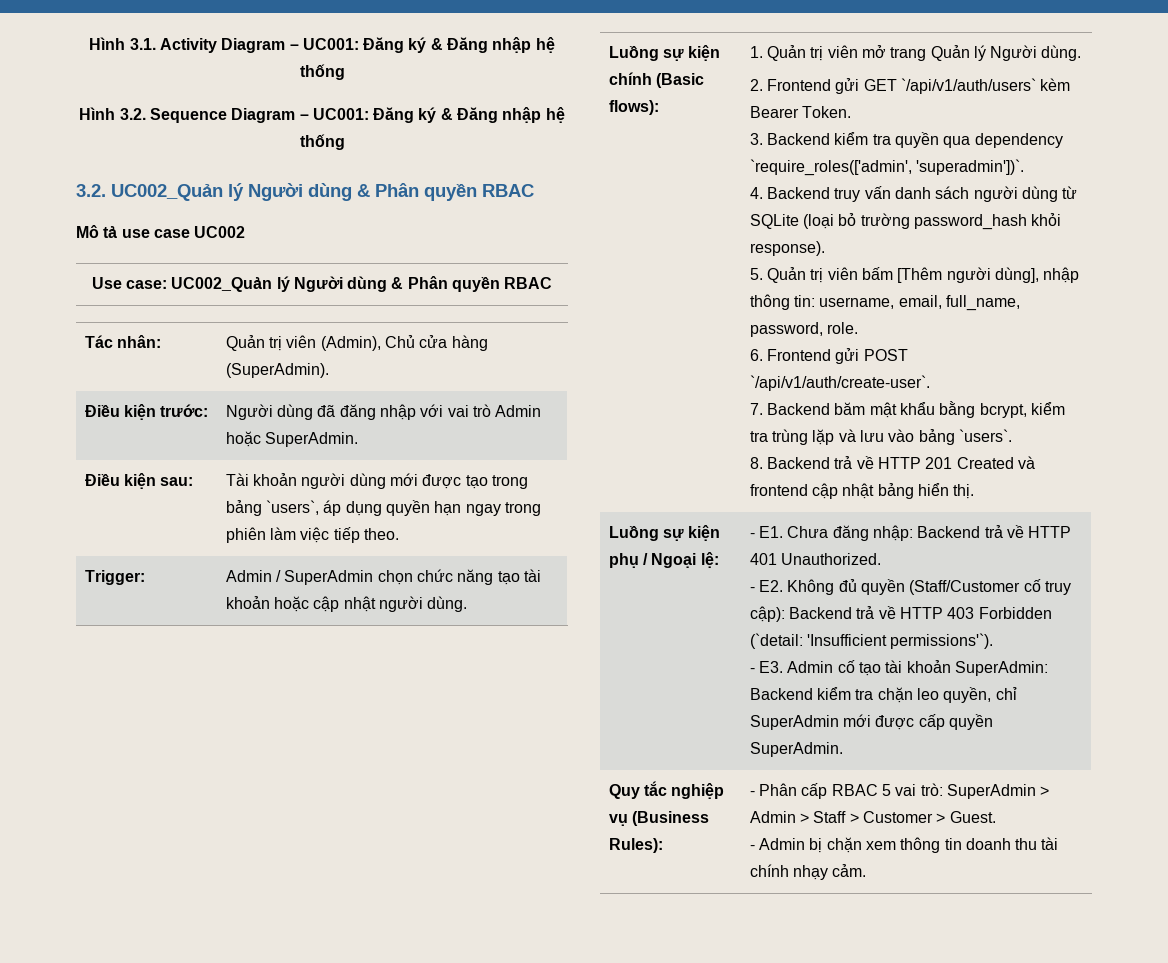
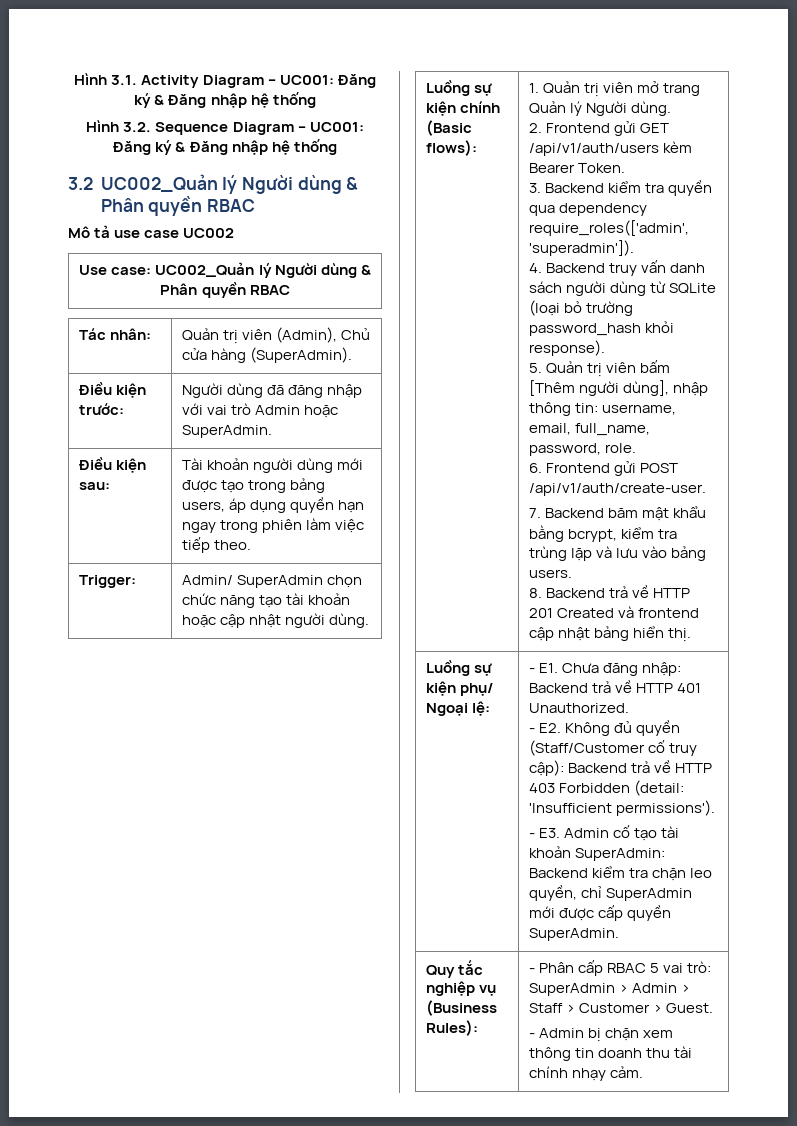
- 3.2. UC002_Quản lý Người dùng & Phân quyền RBAC
+ 3.2 UC002_Quản lý Người dùng & Phân quyền RBAC
- Điều kiện sau: | Tài khoản người dùng mới được tạo trong bảng `users`, áp dụng quyền hạn ngay trong phiên làm việc tiếp theo.
+ Điều kiện sau: | Tài khoản người dùng mới được tạo trong bảng users, áp dụng quyền hạn ngay trong phiên làm việc tiếp theo.
- Trigger: | Admin / SuperAdmin chọn chức năng tạo tài khoản hoặc cập nhật người dùng.
+ Trigger: | Admin/ SuperAdmin chọn chức năng tạo tài khoản hoặc cập nhật người dùng.
- 2. Frontend gửi GET `/api/v1/auth/users` kèm Bearer Token.
+ 2. Frontend gửi GET /api/v1/auth/users kèm Bearer Token.
- 3. Backend kiểm tra quyền qua dependency `require_roles(['admin', 'superadmin'])`.
+ 3. Backend kiểm tra quyền qua dependency require_roles(['admin', 'superadmin']).
- 6. Frontend gửi POST `/api/v1/auth/create-user`.
+ 6. Frontend gửi POST /api/v1/auth/create-user.
- 7. Backend băm mật khẩu bằng bcrypt, kiểm tra trùng lặp và lưu vào bảng `users`.
+ 7. Backend băm mật khẩu bằng bcrypt, kiểm tra trùng lặp và lưu vào bảng users.
- Luồng sự kiện phụ / Ngoại lệ:
+ Luồng sự kiện phụ/ Ngoại lệ:
- - E2. Không đủ quyền (Staff/Customer cố truy cập): Backend trả về HTTP 403 Forbidden (`detail: 'Insufficient permissions'`).
+ - E2. Không đủ quyền (Staff/Customer cố truy cập): Backend trả về HTTP 403 Forbidden (detail: 'Insufficient permissions').

